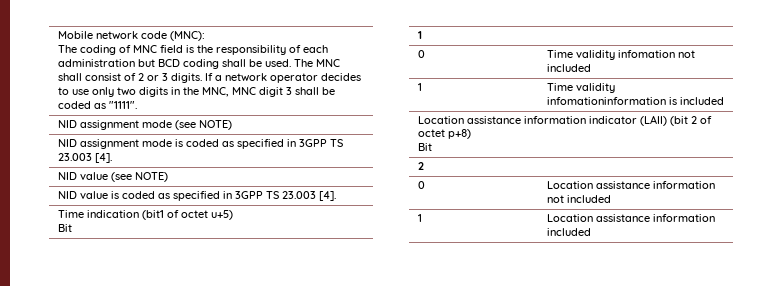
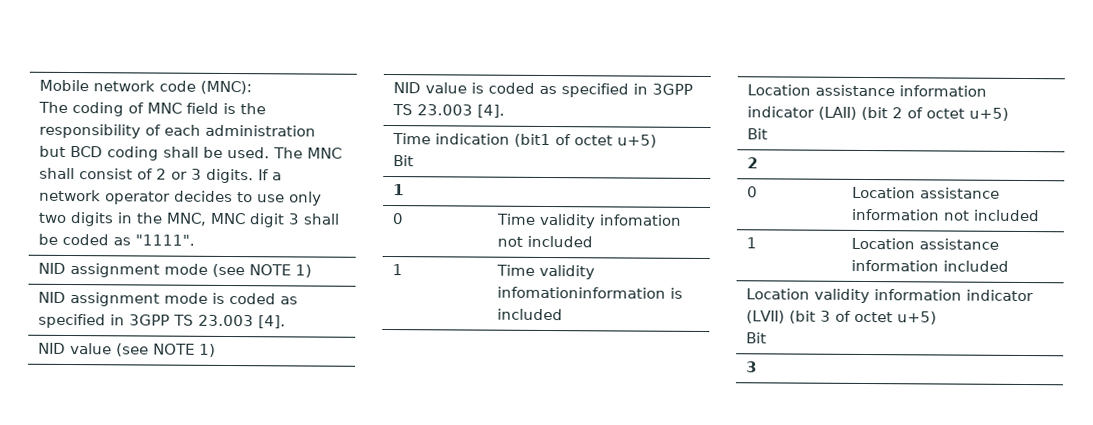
- NID assignment mode (see NOTE)
+ NID assignment mode (see NOTE 1)
- NID value (see NOTE)
+ NID value (see NOTE 1)
- Location assistance information indicator (LAII) (bit 2 of octet p+8)
+ Location assistance information indicator (LAII) (bit 2 of octet u+5)
+ Location validity information indicator (LVII) (bit 3 of octet u+5)
+ Bit
+ 3

